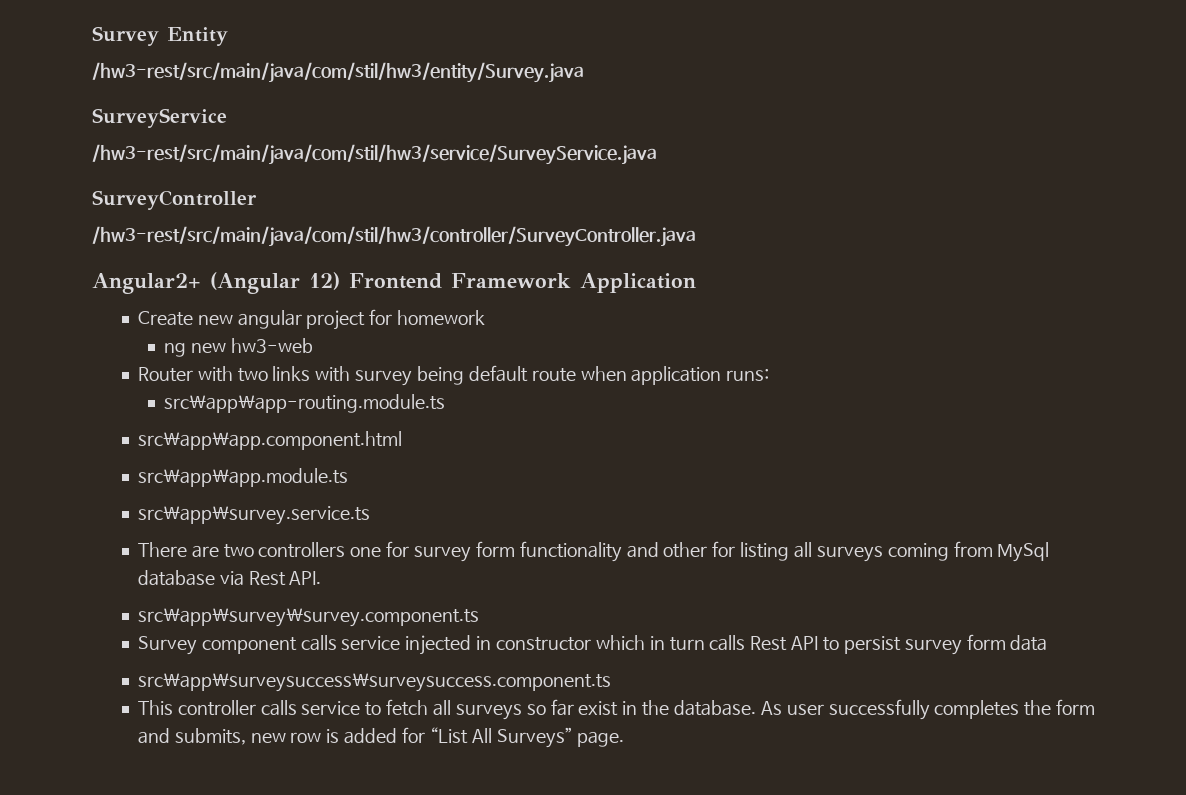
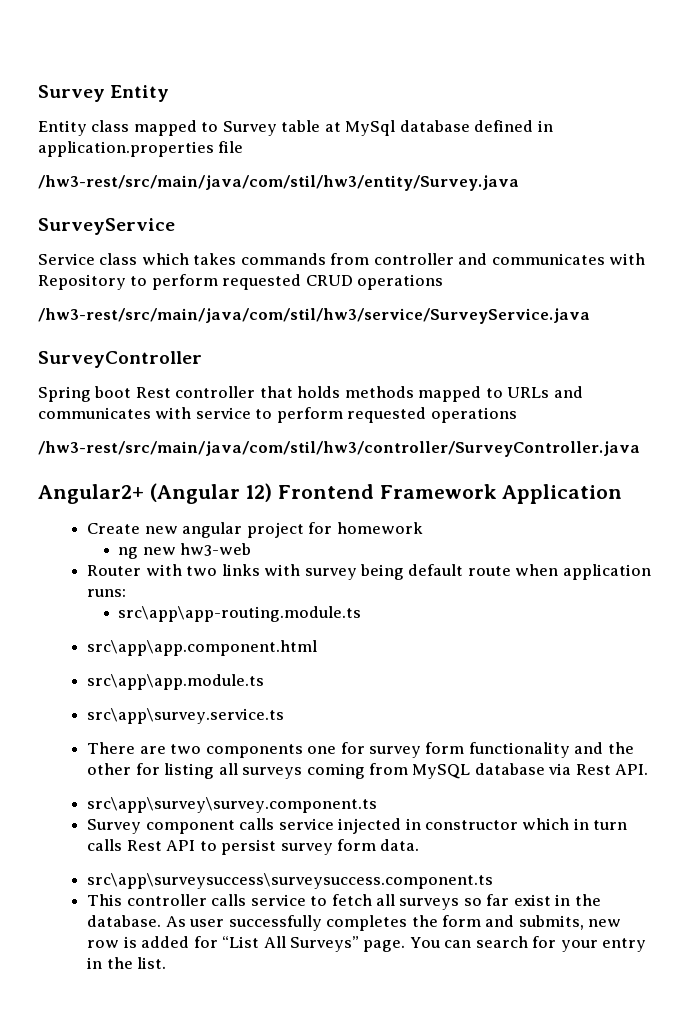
+ Entity class mapped to Survey table at MySql database defined in application.properties file
  /hw3-rest/src/main/java/com/stil/hw3/entity/Survey.java
  SurveyService
+ Service class which takes commands from controller and communicates with Repository to perform requested CRUD operations
  /hw3-rest/src/main/java/com/stil/hw3/service/SurveyService.java
  SurveyController
+ Spring boot Rest controller that holds methods mapped to URLs and communicates with service to perform requested operations
- There are two controllers one for survey form functionality and other for listing all surveys coming from MySql database via Rest API.
+ There are two components one for survey form functionality and the other for listing all surveys coming from MySQL database via Rest API.
- Survey component calls service injected in constructor which in turn calls Rest API to persist survey form data
+ Survey component calls service injected in constructor which in turn calls Rest API to persist survey form data.
+ You can search for your entry in the list.

